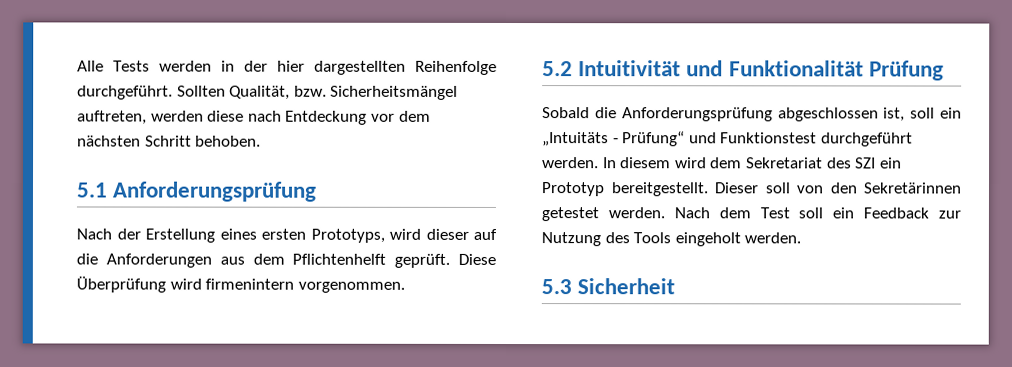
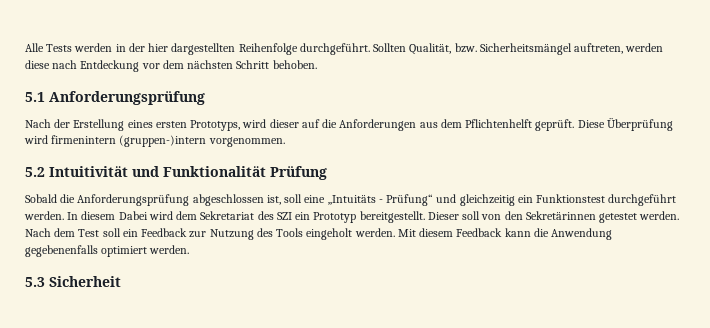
- Diese Überprüfung wird firmenintern vorgenommen.
+ Diese Überprüfung wird firmenintern (gruppen-)intern vorgenommen.
- Sobald die Anforderungsprüfung abgeschlossen ist, soll ein „Intuitäts - Prüfung“ und Funktionstest durchgeführt werden.
+ Sobald die Anforderungsprüfung abgeschlossen ist, soll eine „Intuitäts - Prüfung“ und gleichzeitig ein Funktionstest durchgeführt werden.
- In diesem wird dem Sekretariat des SZI ein Prototyp bereitgestellt.
+ In diesem Dabei wird dem Sekretariat des SZI ein Prototyp bereitgestellt.
+ Mit diesem Feedback kann die Anwendung gegebenenfalls optimiert werden.

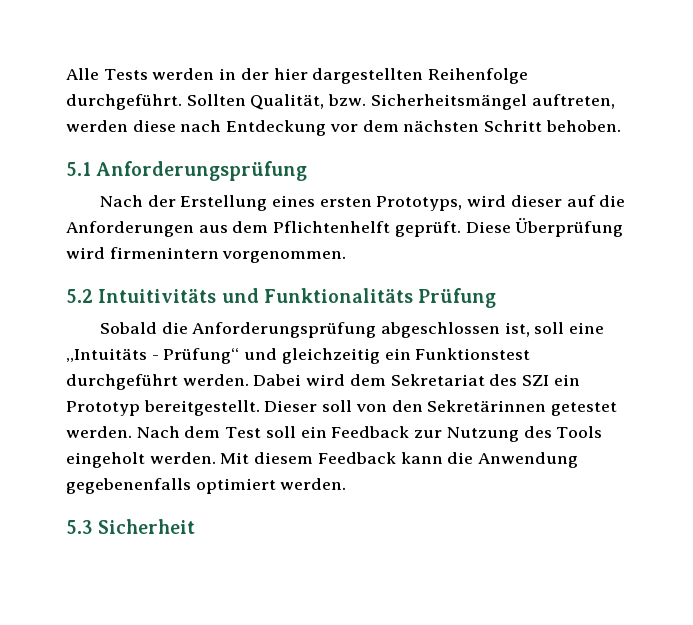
- Diese Überprüfung wird firmenintern (gruppen-)intern vorgenommen.
+ Diese Überprüfung wird firmenintern vorgenommen.
- 5.2 Intuitivität und Funktionalität Prüfung
+ 5.2 Intuitivitäts und Funktionalitäts Prüfung
- In diesem Dabei wird dem Sekretariat des SZI ein Prototyp bereitgestellt.
+ Dabei wird dem Sekretariat des SZI ein Prototyp bereitgestellt.

